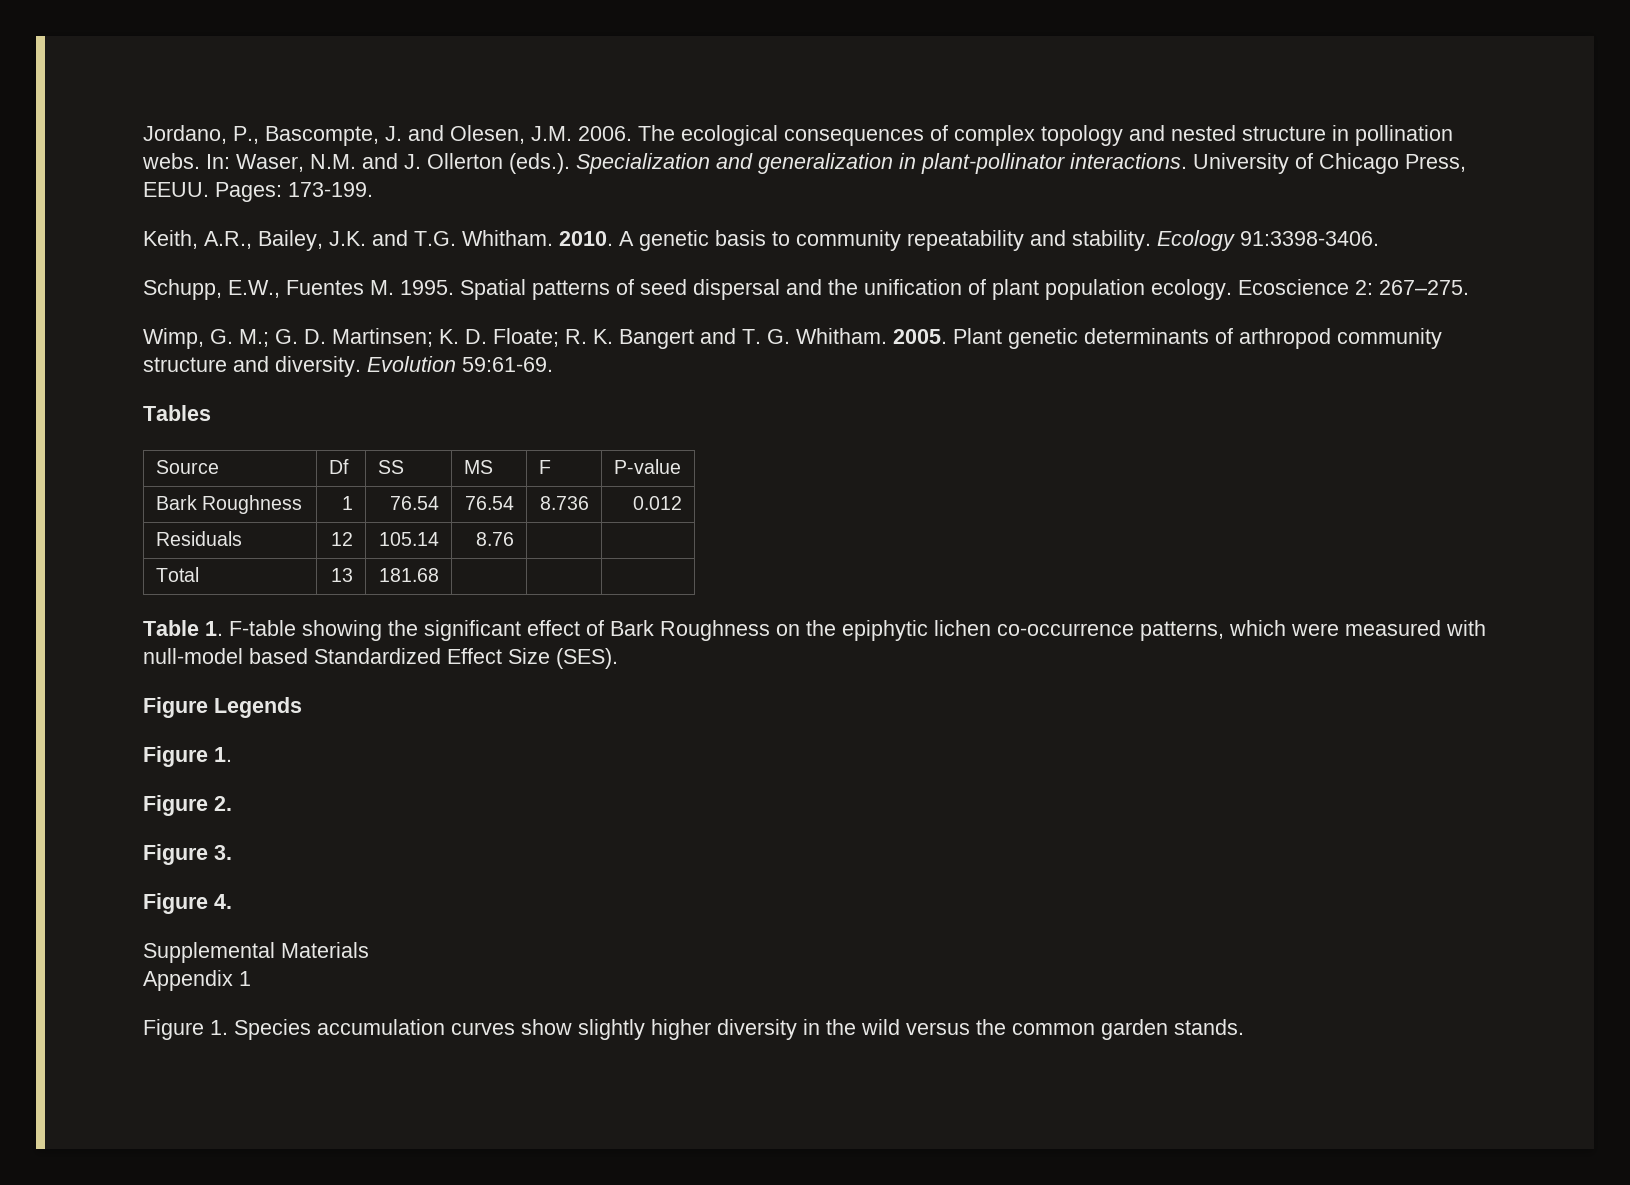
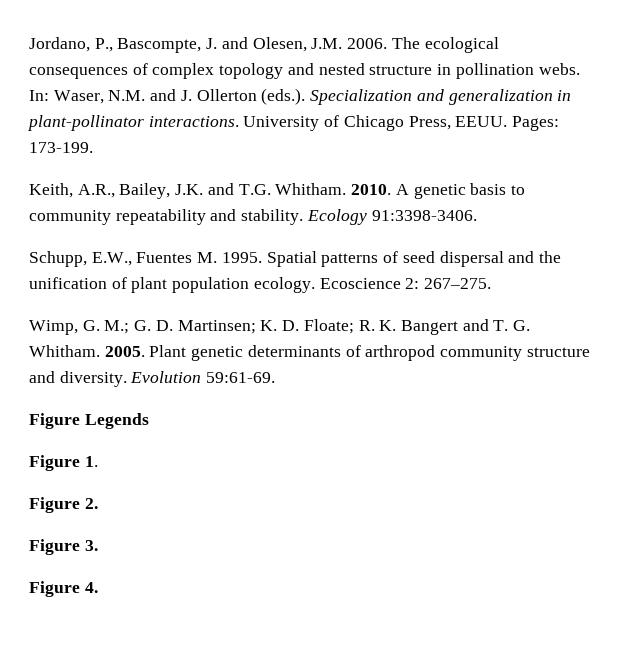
- Tables
- Source | Df | SS | MS | F | P-value
- Bark Roughness | 1 | 76.54 | 76.54 | 8.736 | 0.012
- Residuals | 12 | 105.14 | 8.76 | |
- Total | 13 | 181.68 | | |
- Table 1. F-table showing the significant effect of Bark Roughness on the epiphytic lichen co-occurrence patterns, which were measured with null-model based Standardized Effect Size (SES).
- Supplemental Materials
- Appendix 1
- Figure 1. Species accumulation curves show slightly higher diversity in the wild versus the common garden stands.

